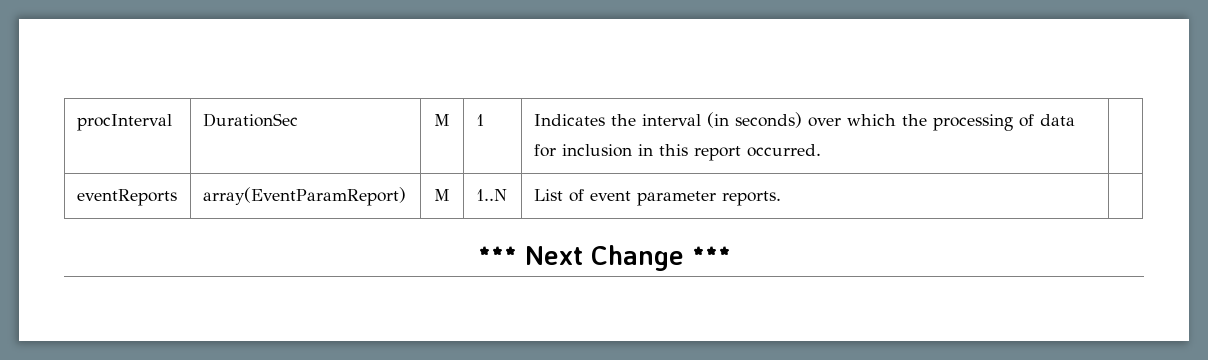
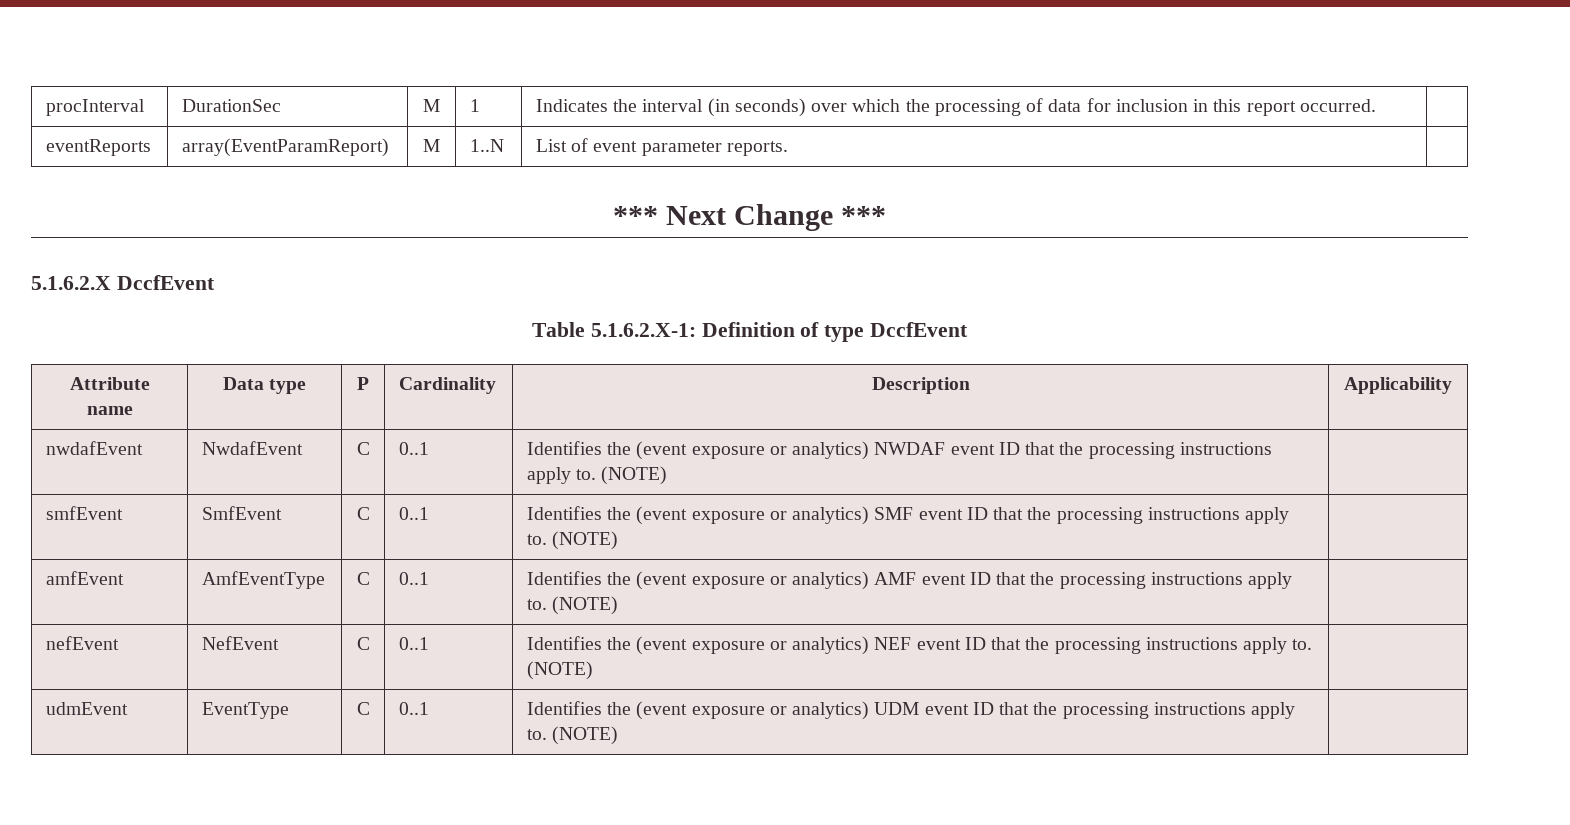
+ 5.1.6.2.X DccfEvent
+ Table 5.1.6.2.X-1: Definition of type DccfEvent
+ Attribute name | Data type | P | Cardinality | Description | Applicability
+ nwdafEvent | NwdafEvent | C | 0..1 | Identifies the (event exposure or analytics) NWDAF event ID that the processing instructions apply to. (NOTE) |
+ smfEvent | SmfEvent | C | 0..1 | Identifies the (event exposure or analytics) SMF event ID that the processing instructions apply to. (NOTE) |
+ amfEvent | AmfEventType | C | 0..1 | Identifies the (event exposure or analytics) AMF event ID that the processing instructions apply to. (NOTE) |
+ nefEvent | NefEvent | C | 0..1 | Identifies the (event exposure or analytics) NEF event ID that the processing instructions apply to. (NOTE) |
+ udmEvent | EventType | C | 0..1 | Identifies the (event exposure or analytics) UDM event ID that the processing instructions apply to. (NOTE) |

